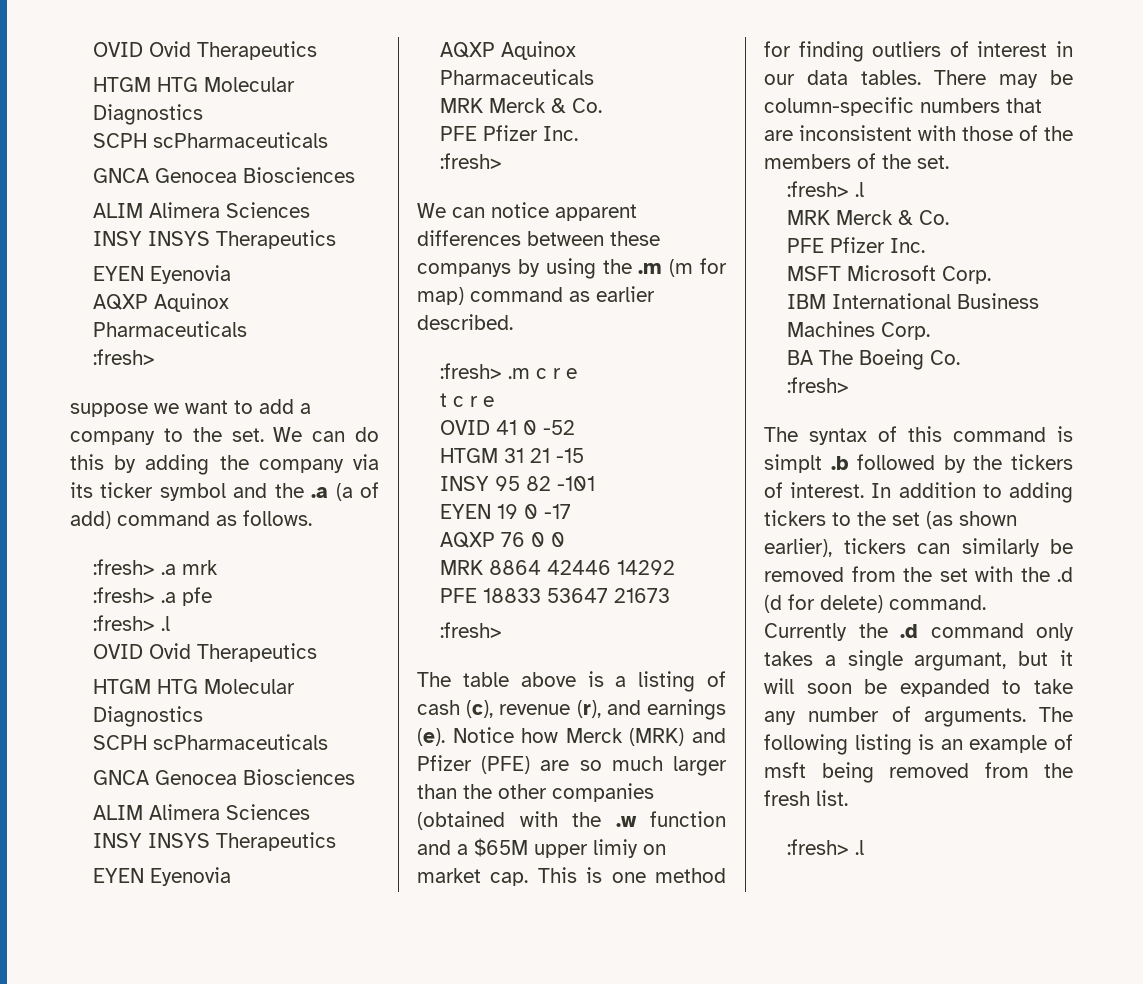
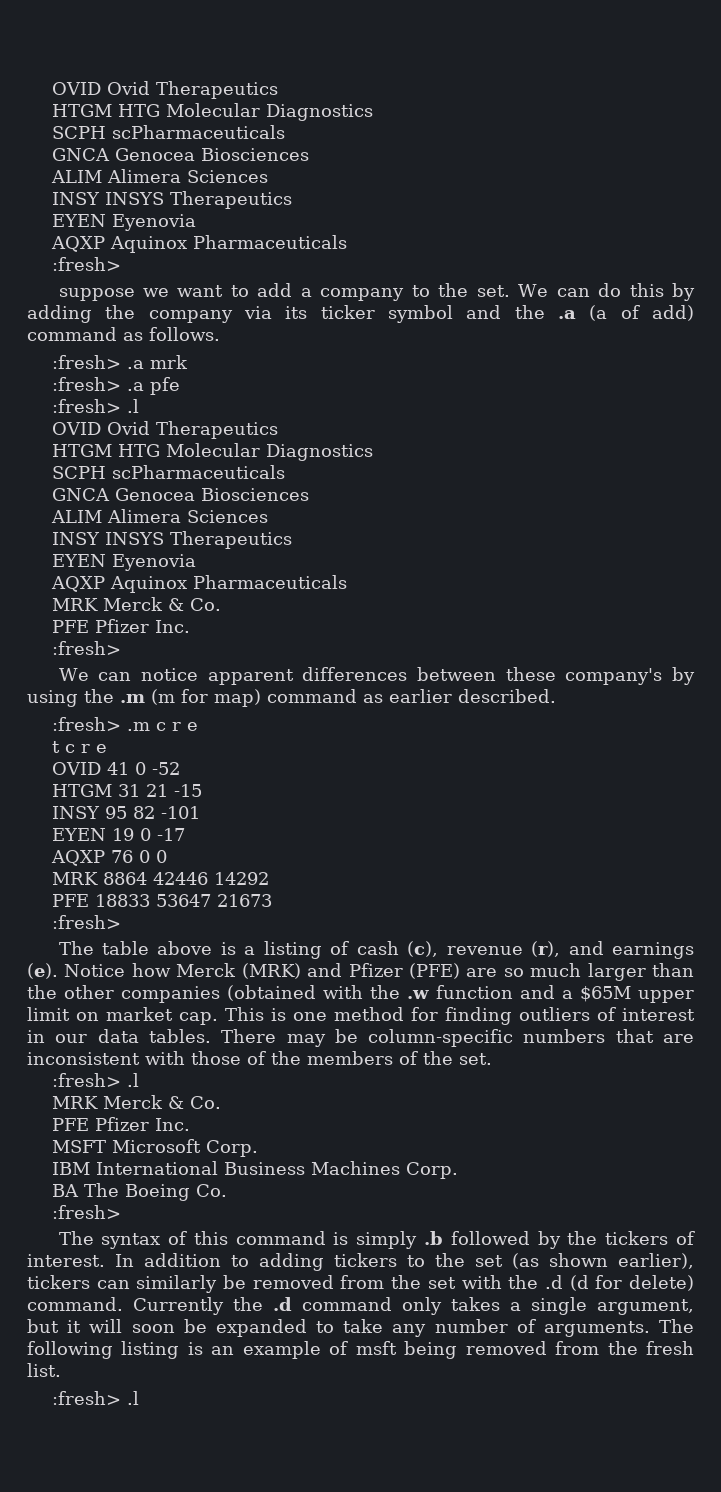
- We can notice apparent differences between these companys by using the .m (m for map) command as earlier described.
+ We can notice apparent differences between these company's by using the .m (m for map) command as earlier described.
- Notice how Merck (MRK) and Pfizer (PFE) are so much larger than the other companies (obtained with the .w function and a $65M upper limiy on market cap.
+ Notice how Merck (MRK) and Pfizer (PFE) are so much larger than the other companies (obtained with the .w function and a $65M upper limit on market cap.
- The syntax of this command is simplt .b followed by the tickers of interest.
+ The syntax of this command is simply .b followed by the tickers of interest.
- Currently the .d command only takes a single argumant, but it will soon be expanded to take any number of arguments.
+ Currently the .d command only takes a single argument, but it will soon be expanded to take any number of arguments.

